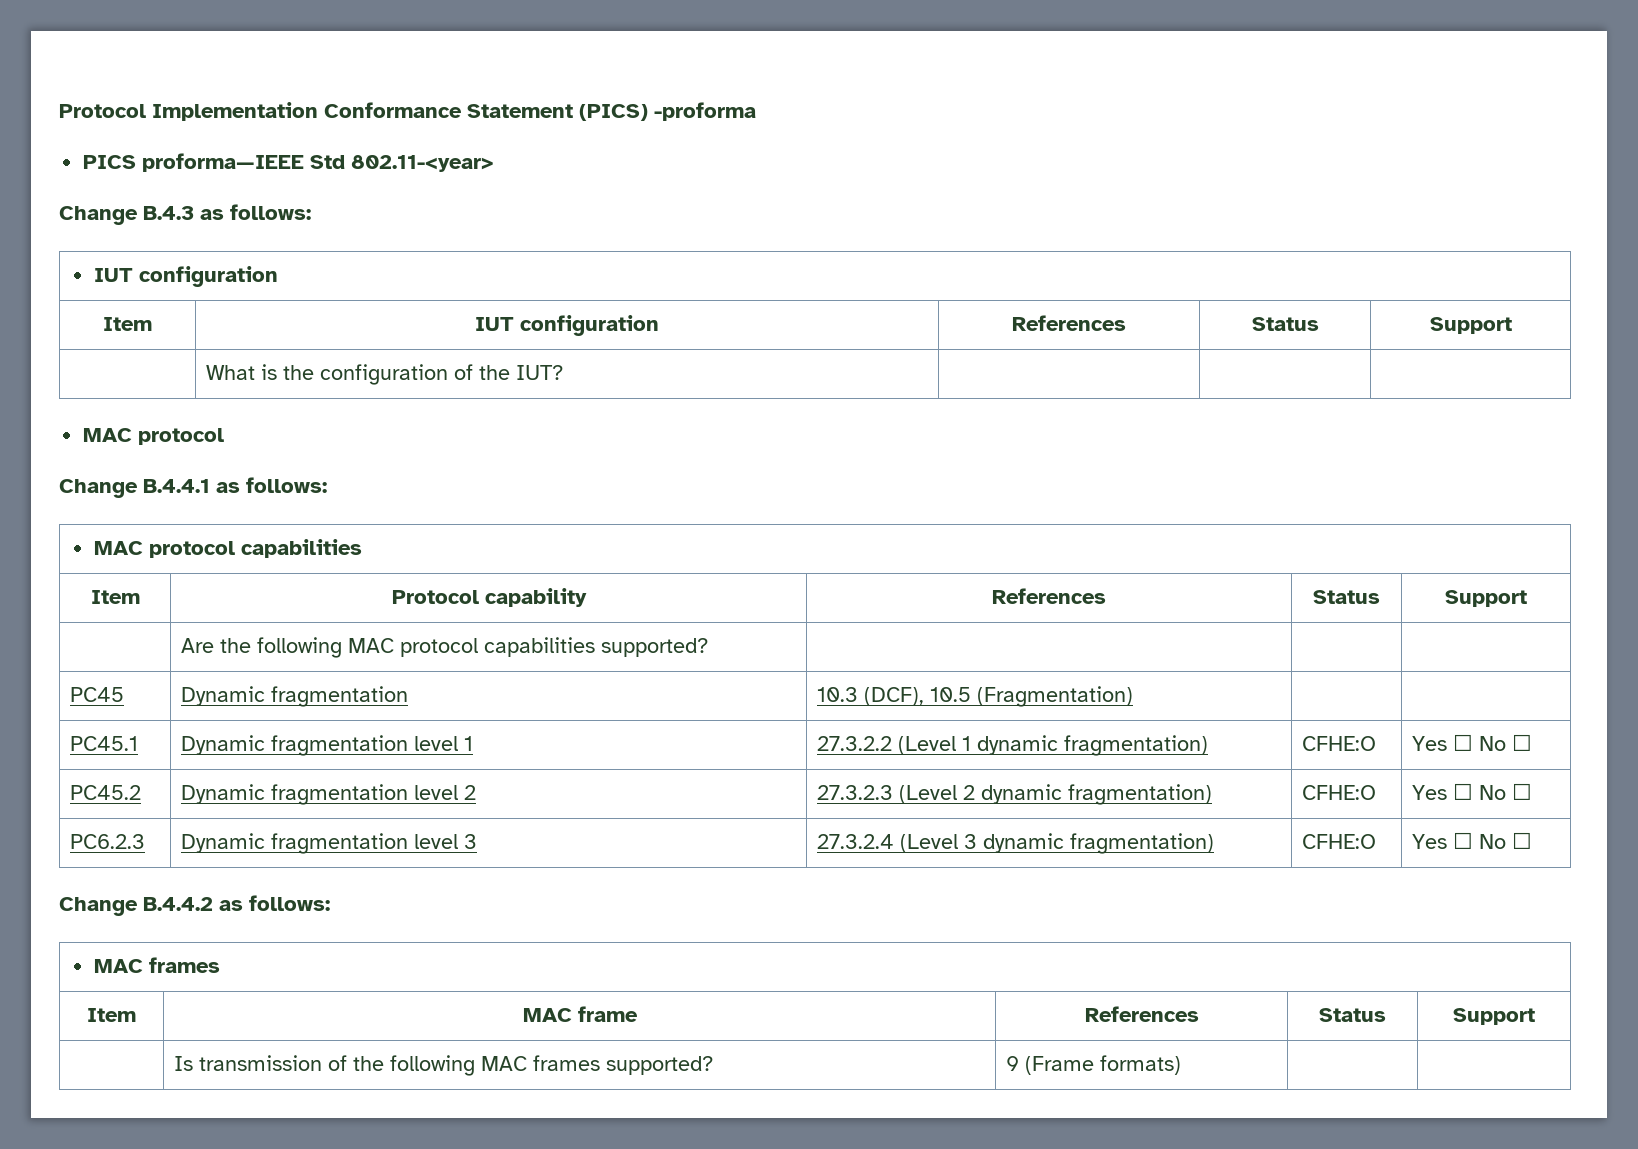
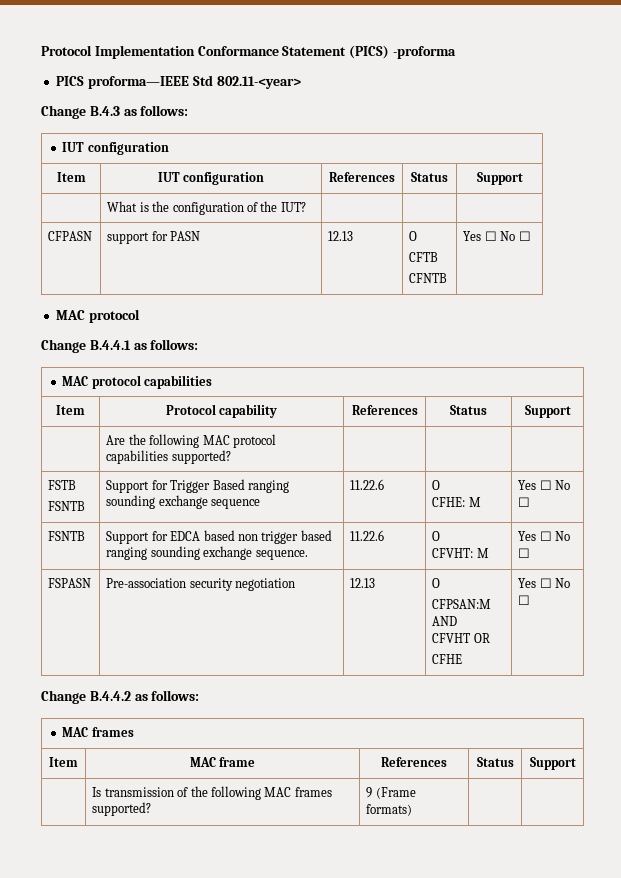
+ CFPASN | support for PASN | 12.13 | O
+ CFTB
+ CFNTB | Yes ☐ No ☐
- PC45 | Dynamic fragmentation | 10.3 (DCF), 10.5 (Fragmentation) | |
- PC45.1 | Dynamic fragmentation level 1 | 27.3.2.2 (Level 1 dynamic fragmentation) | CFHE:O | Yes ☐ No ☐
- PC45.2 | Dynamic fragmentation level 2 | 27.3.2.3 (Level 2 dynamic fragmentation) | CFHE:O | Yes ☐ No ☐
- PC6.2.3 | Dynamic fragmentation level 3 | 27.3.2.4 (Level 3 dynamic fragmentation) | CFHE:O | Yes ☐ No ☐
+ FSTB
+ FSNTB | Support for Trigger Based ranging sounding exchange sequence | 11.22.6 | O
+ CFHE: M | Yes ☐ No ☐
+ FSNTB | Support for EDCA based non trigger based ranging sounding exchange sequence. | 11.22.6 | O
+ CFVHT: M | Yes ☐ No ☐
+ FSPASN | Pre-association security negotiation | 12.13 | O
+ CFPSAN:M AND
+ CFVHT OR
+ CFHE | Yes ☐ No ☐

